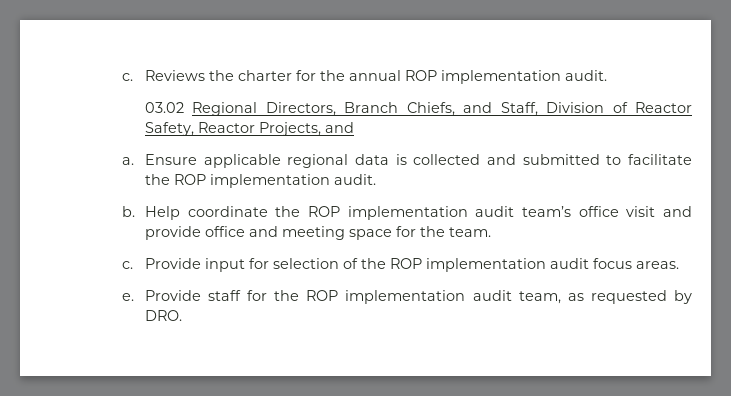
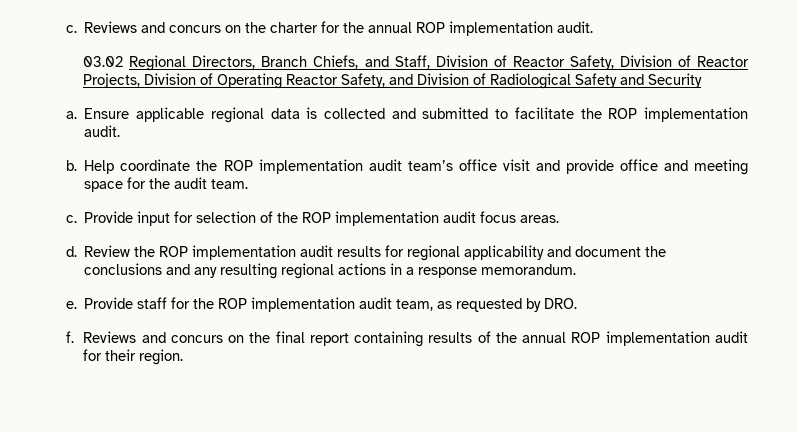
- Reviews the charter for the annual ROP implementation audit.
+ Reviews and concurs on the charter for the annual ROP implementation audit.
- 03.02 Regional Directors, Branch Chiefs, and Staff, Division of Reactor Safety, Reactor Projects, and
+ 03.02 Regional Directors, Branch Chiefs, and Staff, Division of Reactor Safety, Division of Reactor Projects, Division of Operating Reactor Safety, and Division of Radiological Safety and Security
- Help coordinate the ROP implementation audit team’s office visit and provide office and meeting space for the team.
+ Help coordinate the ROP implementation audit team’s office visit and provide office and meeting space for the audit team.
+ d. Review the ROP implementation audit results for regional applicability and document the conclusions and any resulting regional actions in a response memorandum.
+ f. Reviews and concurs on the final report containing results of the annual ROP implementation audit for their region.

